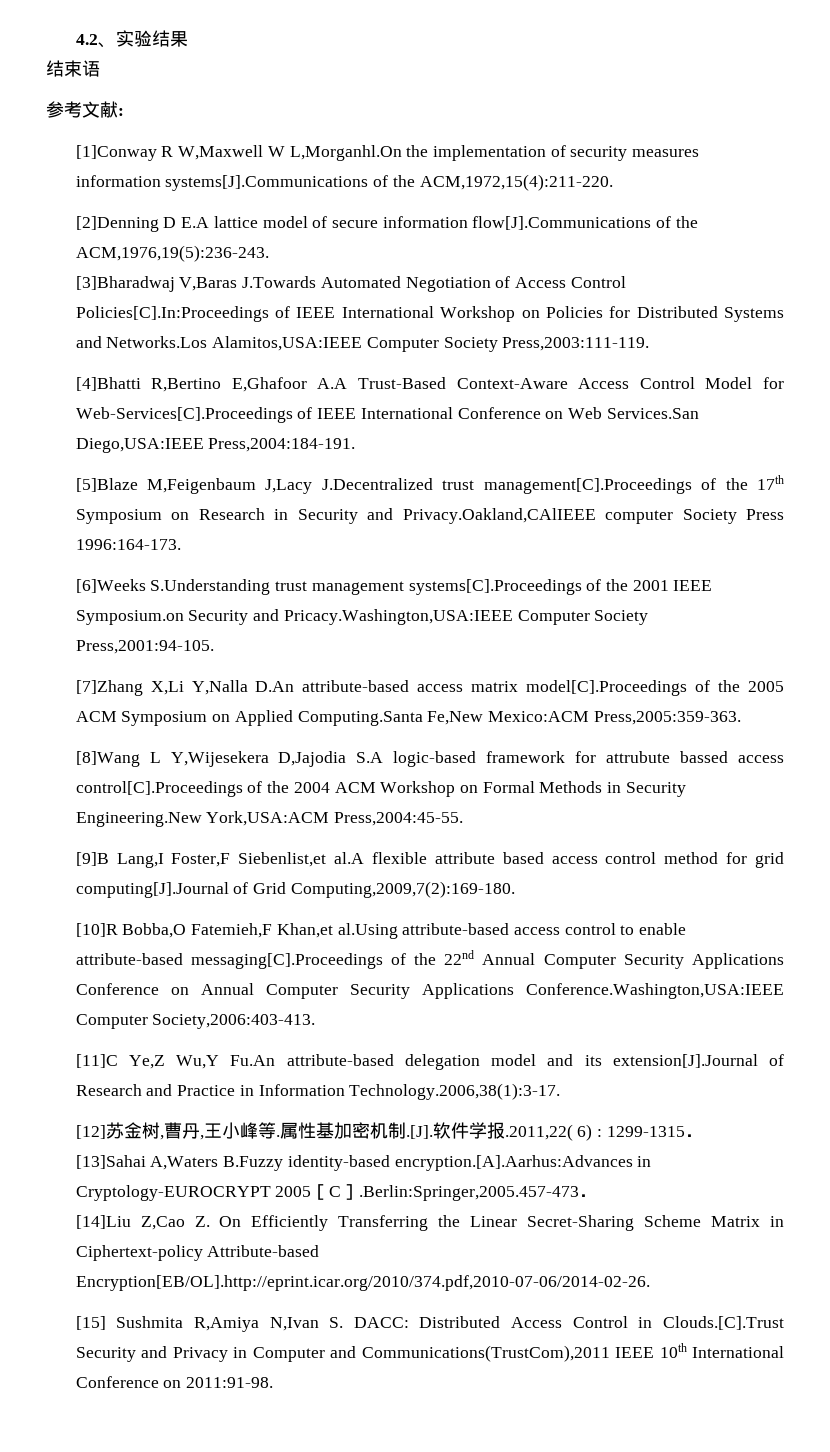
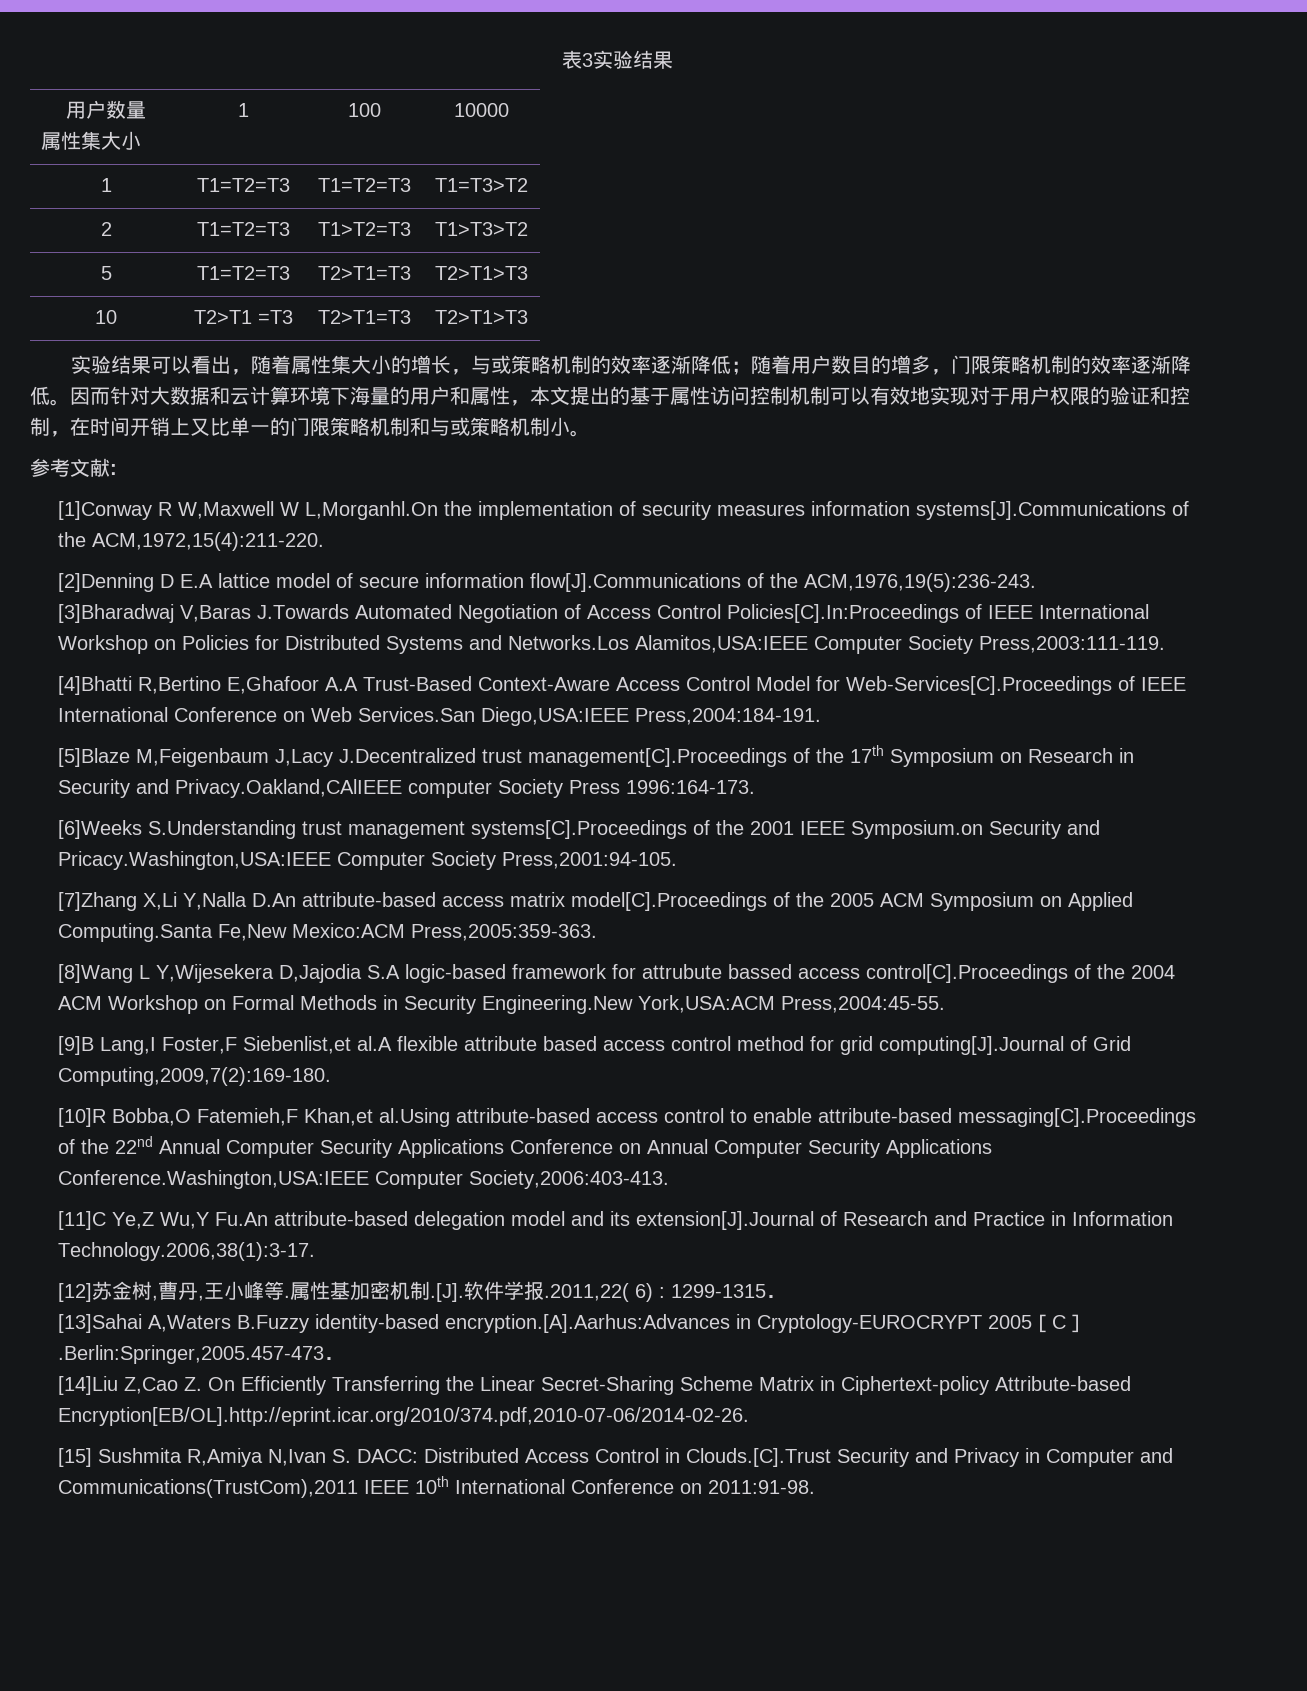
- 4.2、实验结果
- 结束语
+ 表3实验结果
+ 用户数量
+ 属性集大小 | 1 | 100 | 10000
+ 1 | T1=T2=T3 | T1=T2=T3 | T1=T3>T2
+ 2 | T1=T2=T3 | T1>T2=T3 | T1>T3>T2
+ 5 | T1=T2=T3 | T2>T1=T3 | T2>T1>T3
+ 10 | T2>T1 =T3 | T2>T1=T3 | T2>T1>T3
+ 实验结果可以看出，随着属性集大小的增长，与或策略机制的效率逐渐降低；随着用户数目的增多，门限策略机制的效率逐渐降低。因而针对大数据和云计算环境下海量的用户和属性，本文提出的基于属性访问控制机制可以有效地实现对于用户权限的验证和控制，在时间开销上又比单一的门限策略机制和与或策略机制小。

